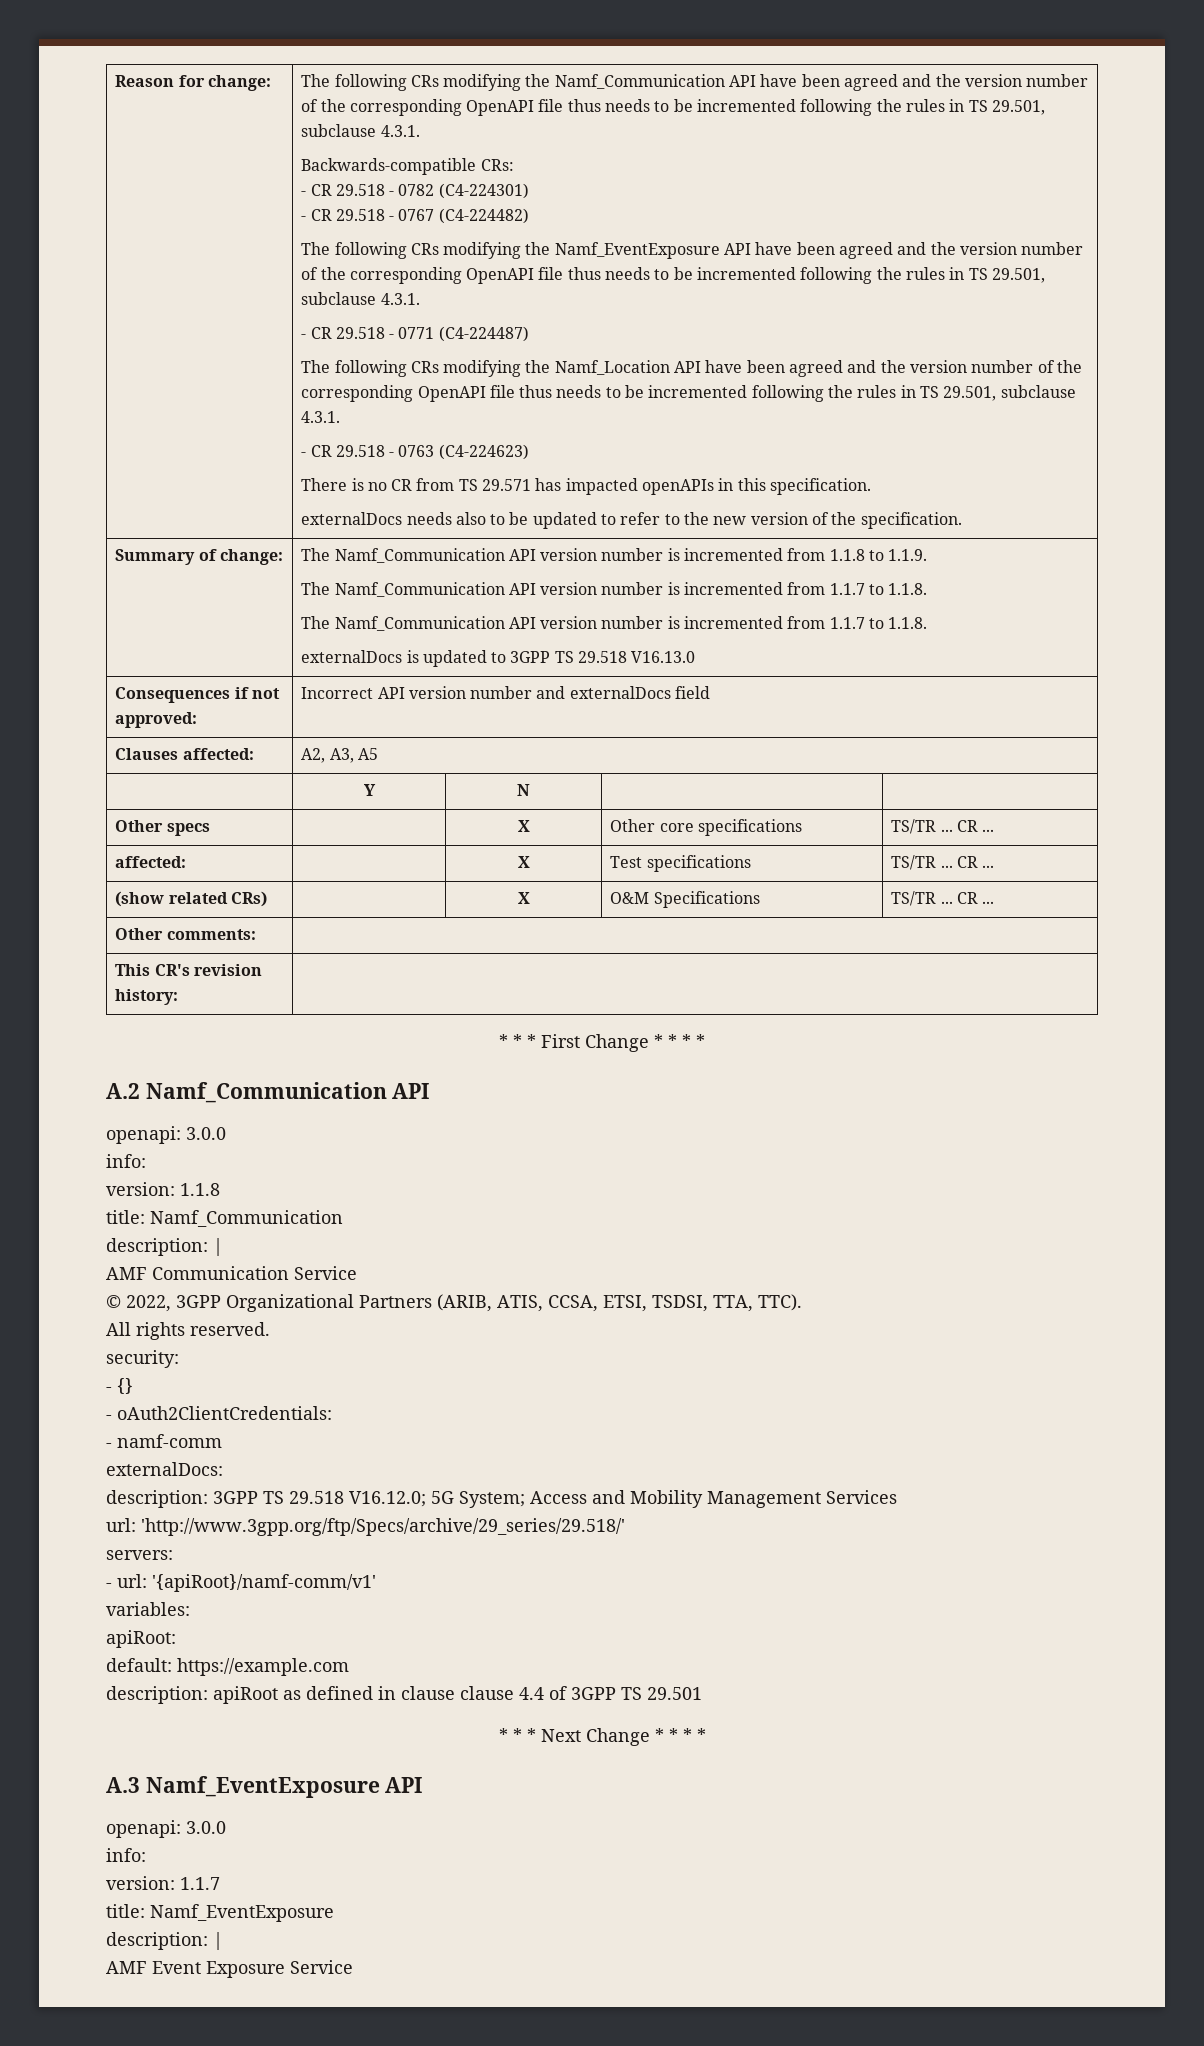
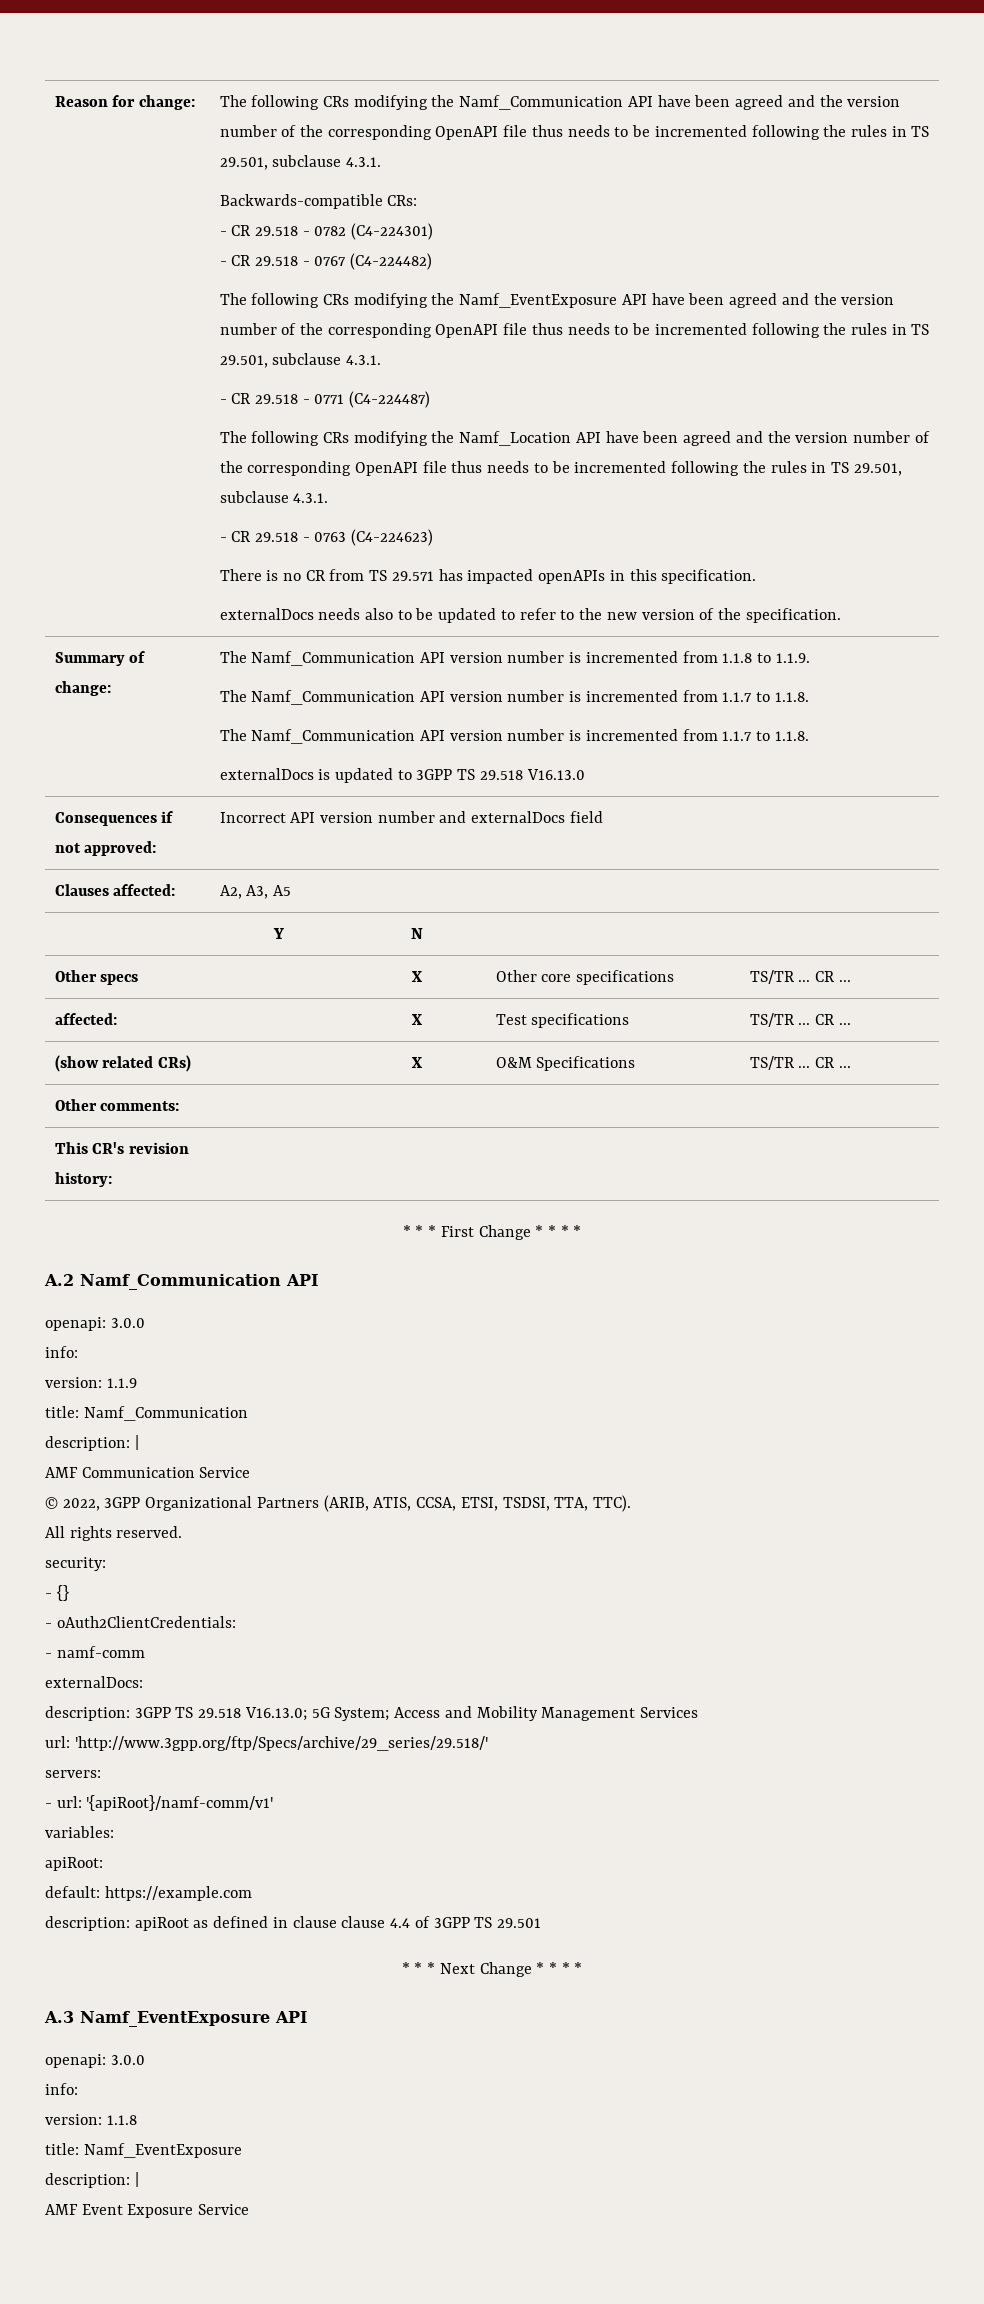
- version: 1.1.8
+ version: 1.1.9
- description: 3GPP TS 29.518 V16.12.0; 5G System; Access and Mobility Management Services
+ description: 3GPP TS 29.518 V16.13.0; 5G System; Access and Mobility Management Services
- version: 1.1.7
+ version: 1.1.8

